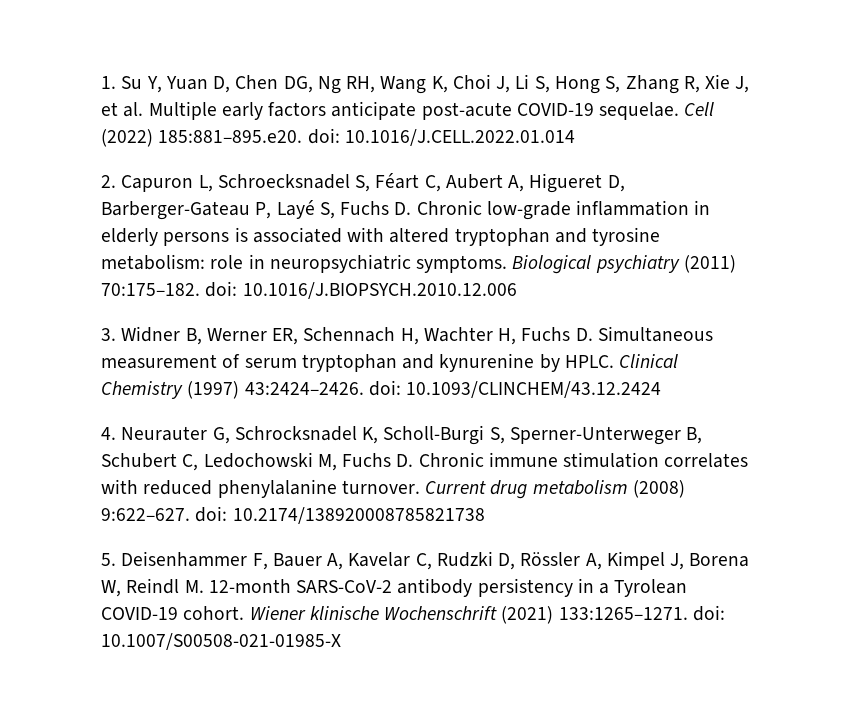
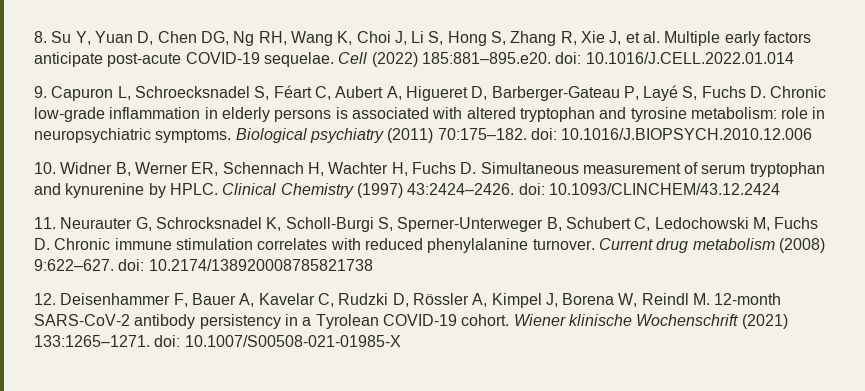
- 1. Su Y, Yuan D, Chen DG, Ng RH, Wang K, Choi J, Li S, Hong S, Zhang R, Xie J, et al. Multiple early factors anticipate post-acute COVID-19 sequelae.
+ 8. Su Y, Yuan D, Chen DG, Ng RH, Wang K, Choi J, Li S, Hong S, Zhang R, Xie J, et al. Multiple early factors anticipate post-acute COVID-19 sequelae.
- 2. Capuron L, Schroecksnadel S, Féart C, Aubert A, Higueret D, Barberger-Gateau P, Layé S, Fuchs D. Chronic low-grade inflammation in elderly persons is associated with altered tryptophan and tyrosine metabolism: role in neuropsychiatric symptoms.
+ 9. Capuron L, Schroecksnadel S, Féart C, Aubert A, Higueret D, Barberger-Gateau P, Layé S, Fuchs D. Chronic low-grade inflammation in elderly persons is associated with altered tryptophan and tyrosine metabolism: role in neuropsychiatric symptoms.
- 3. Widner B, Werner ER, Schennach H, Wachter H, Fuchs D. Simultaneous measurement of serum tryptophan and kynurenine by HPLC.
+ 10. Widner B, Werner ER, Schennach H, Wachter H, Fuchs D. Simultaneous measurement of serum tryptophan and kynurenine by HPLC.
- 4. Neurauter G, Schrocksnadel K, Scholl-Burgi S, Sperner-Unterweger B, Schubert C, Ledochowski M, Fuchs D. Chronic immune stimulation correlates with reduced phenylalanine turnover.
+ 11. Neurauter G, Schrocksnadel K, Scholl-Burgi S, Sperner-Unterweger B, Schubert C, Ledochowski M, Fuchs D. Chronic immune stimulation correlates with reduced phenylalanine turnover.
- 5. Deisenhammer F, Bauer A, Kavelar C, Rudzki D, Rössler A, Kimpel J, Borena W, Reindl M. 12-month SARS-CoV-2 antibody persistency in a Tyrolean COVID-19 cohort.
+ 12. Deisenhammer F, Bauer A, Kavelar C, Rudzki D, Rössler A, Kimpel J, Borena W, Reindl M. 12-month SARS-CoV-2 antibody persistency in a Tyrolean COVID-19 cohort.

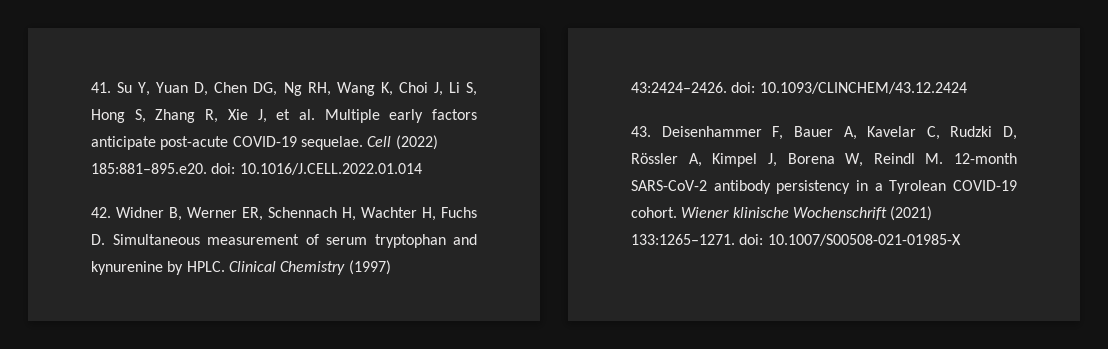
- 8. Su Y, Yuan D, Chen DG, Ng RH, Wang K, Choi J, Li S, Hong S, Zhang R, Xie J, et al. Multiple early factors anticipate post-acute COVID-19 sequelae.
+ 41. Su Y, Yuan D, Chen DG, Ng RH, Wang K, Choi J, Li S, Hong S, Zhang R, Xie J, et al. Multiple early factors anticipate post-acute COVID-19 sequelae.
- 9. Capuron L, Schroecksnadel S, Féart C, Aubert A, Higueret D, Barberger-Gateau P, Layé S, Fuchs D. Chronic low-grade inflammation in elderly persons is associated with altered tryptophan and tyrosine metabolism: role in neuropsychiatric symptoms. Biological psychiatry (2011) 70:175–182. doi: 10.1016/J.BIOPSYCH.2010.12.006
- 10. Widner B, Werner ER, Schennach H, Wachter H, Fuchs D. Simultaneous measurement of serum tryptophan and kynurenine by HPLC.
+ 42. Widner B, Werner ER, Schennach H, Wachter H, Fuchs D. Simultaneous measurement of serum tryptophan and kynurenine by HPLC.
- 11. Neurauter G, Schrocksnadel K, Scholl-Burgi S, Sperner-Unterweger B, Schubert C, Ledochowski M, Fuchs D. Chronic immune stimulation correlates with reduced phenylalanine turnover. Current drug metabolism (2008) 9:622–627. doi: 10.2174/138920008785821738
- 12. Deisenhammer F, Bauer A, Kavelar C, Rudzki D, Rössler A, Kimpel J, Borena W, Reindl M. 12-month SARS-CoV-2 antibody persistency in a Tyrolean COVID-19 cohort.
+ 43. Deisenhammer F, Bauer A, Kavelar C, Rudzki D, Rössler A, Kimpel J, Borena W, Reindl M. 12-month SARS-CoV-2 antibody persistency in a Tyrolean COVID-19 cohort.

